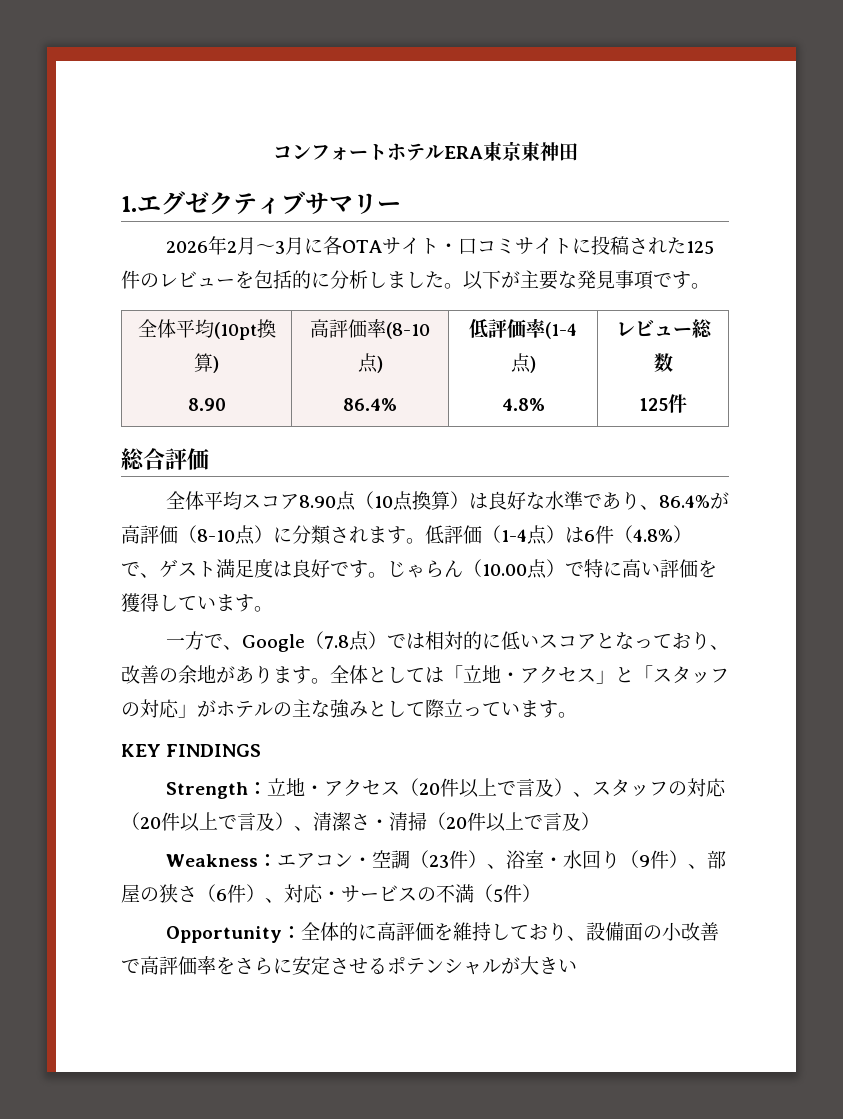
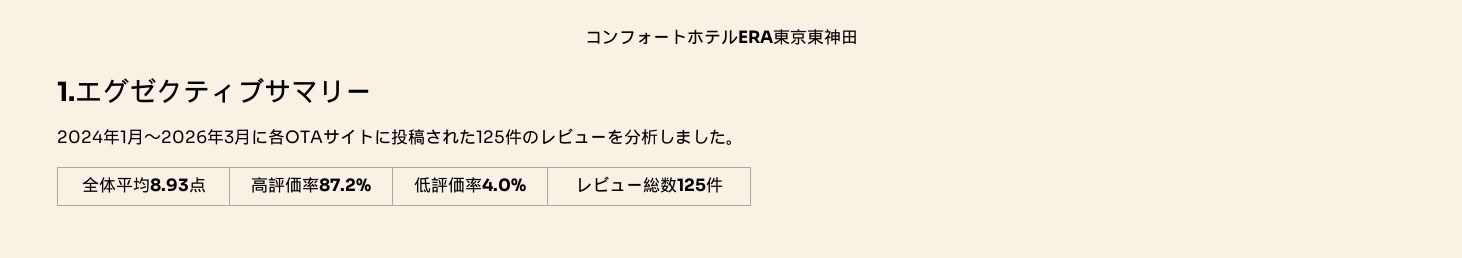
- 2026年2月〜3月に各OTAサイト・口コミサイトに投稿された125件のレビューを包括的に分析しました。以下が主要な発見事項です。
- 全体平均(10pt換算)
- 8.90 | 高評価率(8-10点)
- 86.4% | 低評価率(1-4点)
- 4.8% | レビュー総数
- 125件
- 総合評価
- 全体平均スコア8.90点（10点換算）は良好な水準であり、86.4%が高評価（8-10点）に分類されます。低評価（1-4点）は6件（4.8%）で、ゲスト満足度は良好です。じゃらん（10.00点）で特に高い評価を獲得しています。
- 一方で、Google（7.8点）では相対的に低いスコアとなっており、改善の余地があります。全体としては「立地・アクセス」と「スタッフの対応」がホテルの主な強みとして際立っています。
- KEY FINDINGS
- Strength：立地・アクセス（20件以上で言及）、スタッフの対応（20件以上で言及）、清潔さ・清掃（20件以上で言及）
- Weakness：エアコン・空調（23件）、浴室・水回り（9件）、部屋の狭さ（6件）、対応・サービスの不満（5件）
- Opportunity：全体的に高評価を維持しており、設備面の小改善で高評価率をさらに安定させるポテンシャルが大きい
+ 2024年1月〜2026年3月に各OTAサイトに投稿された125件のレビューを分析しました。
+ 全体平均8.93点 | 高評価率87.2% | 低評価率4.0% | レビュー総数125件

